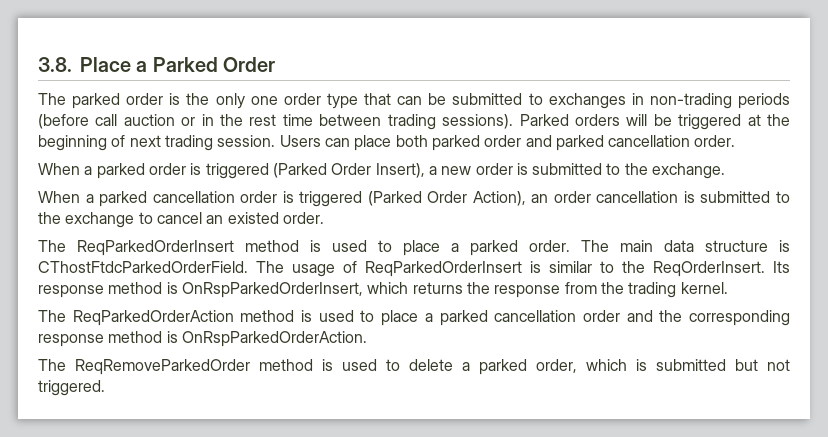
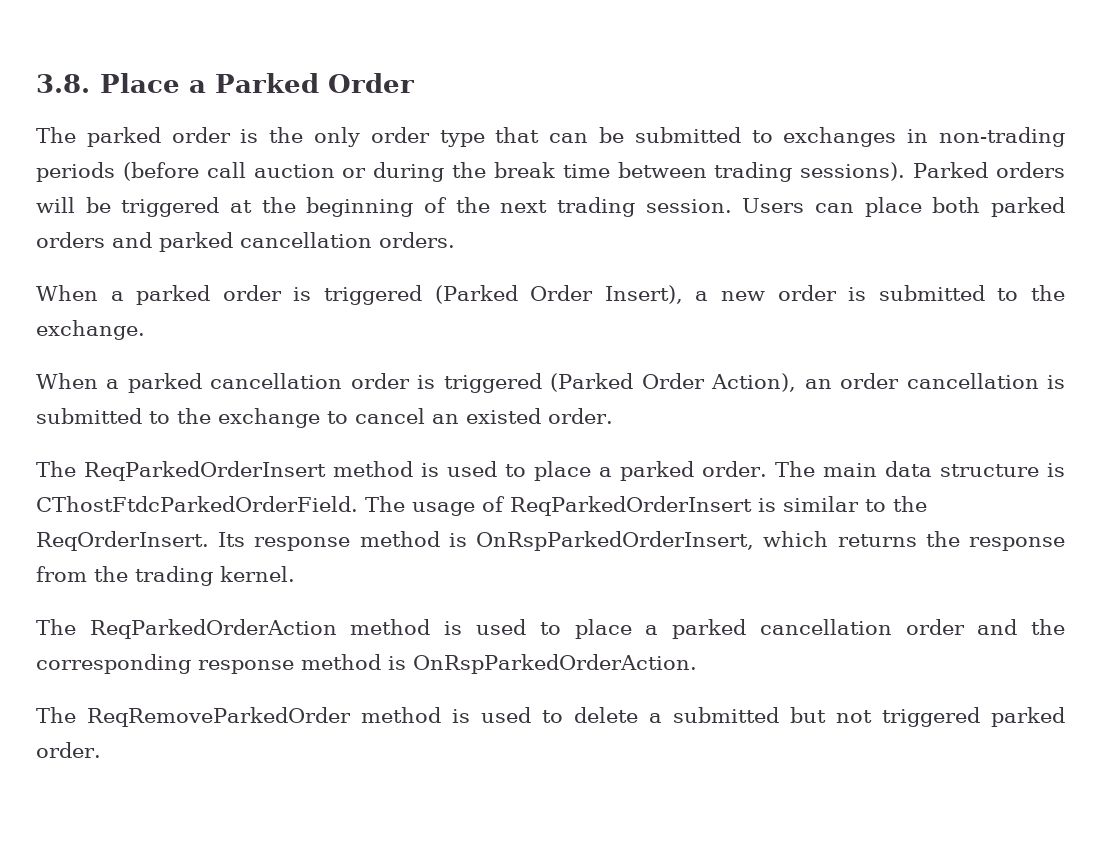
- The parked order is the only one order type that can be submitted to exchanges in non-trading periods (before call auction or in the rest time between trading sessions).
+ The parked order is the only order type that can be submitted to exchanges in non-trading periods (before call auction or during the break time between trading sessions).
- Parked orders will be triggered at the beginning of next trading session.
+ Parked orders will be triggered at the beginning of the next trading session.
- Users can place both parked order and parked cancellation order.
+ Users can place both parked orders and parked cancellation orders.
- The ReqRemoveParkedOrder method is used to delete a parked order, which is submitted but not triggered.
+ The ReqRemoveParkedOrder method is used to delete a submitted but not triggered parked order.

